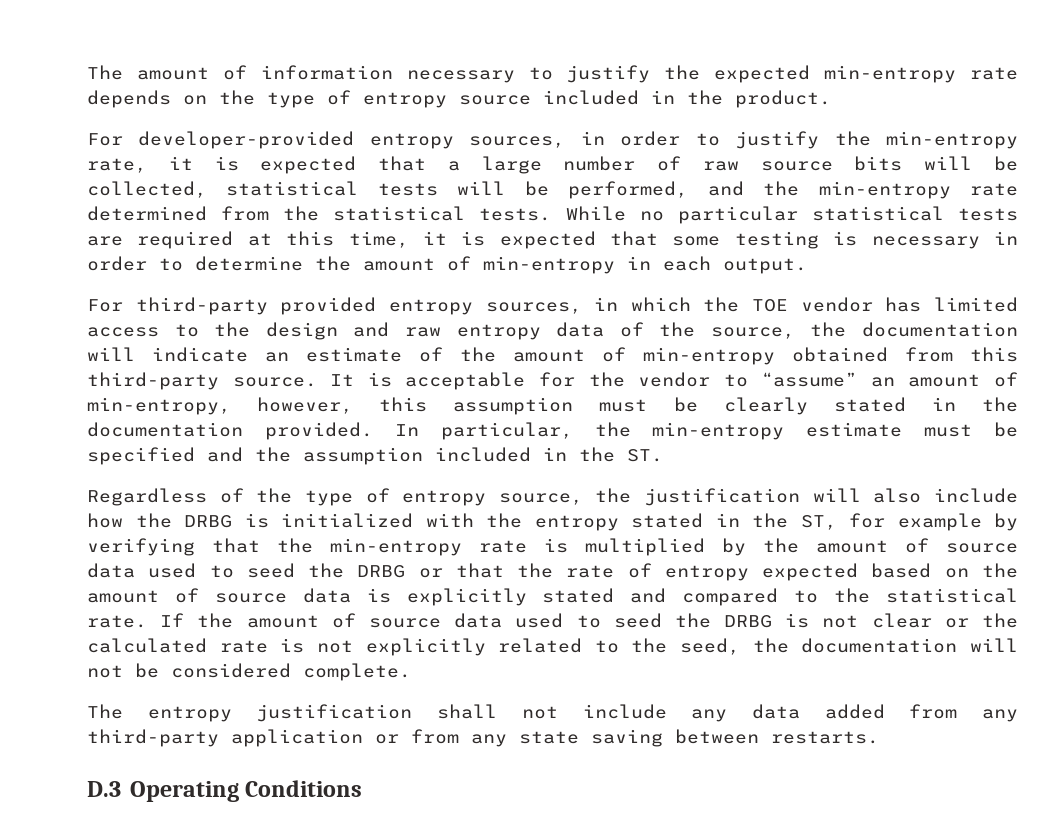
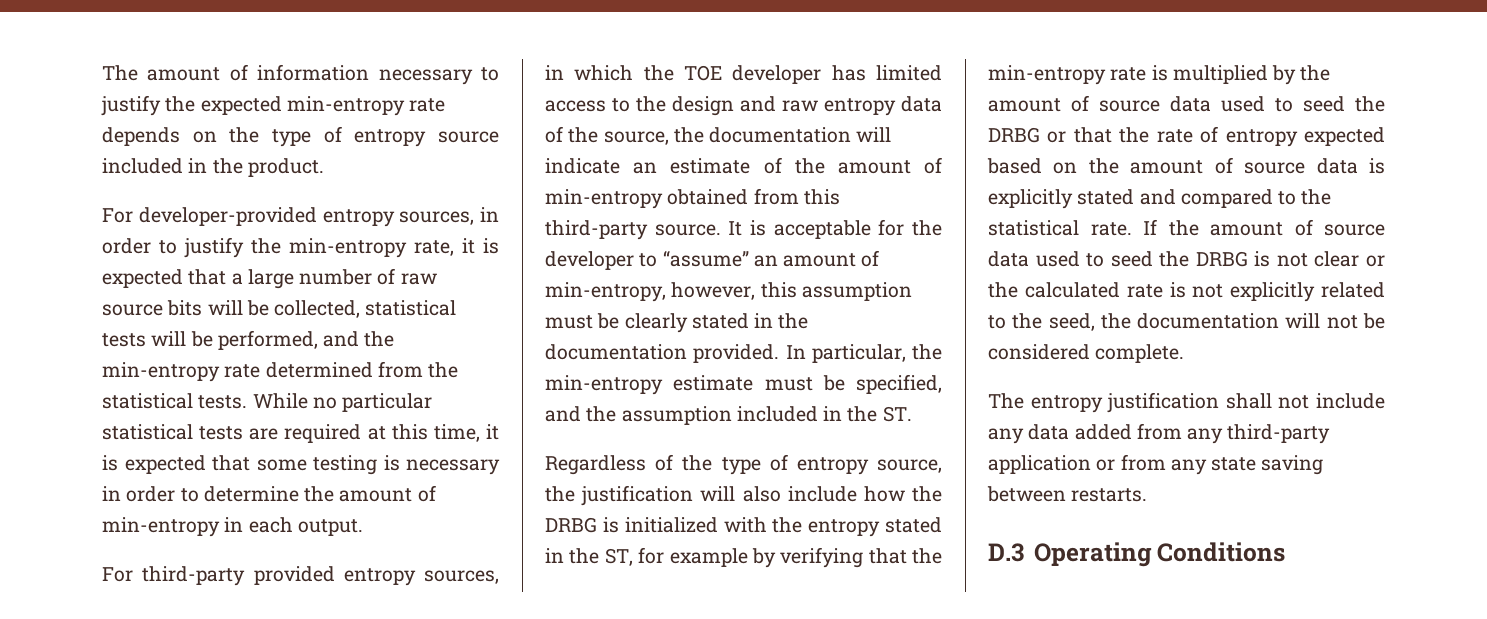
- For third-party provided entropy sources, in which the TOE vendor has limited access to the design and raw entropy data of the source, the documentation will indicate an estimate of the amount of min-entropy obtained from this third-party source.
+ For third-party provided entropy sources, in which the TOE developer has limited access to the design and raw entropy data of the source, the documentation will indicate an estimate of the amount of min-entropy obtained from this third-party source.
- It is acceptable for the vendor to “assume” an amount of min-entropy, however, this assumption must be clearly stated in the documentation provided.
+ It is acceptable for the developer to “assume” an amount of min-entropy, however, this assumption must be clearly stated in the documentation provided.
- In particular, the min-entropy estimate must be specified and the assumption included in the ST.
+ In particular, the min-entropy estimate must be specified, and the assumption included in the ST.

